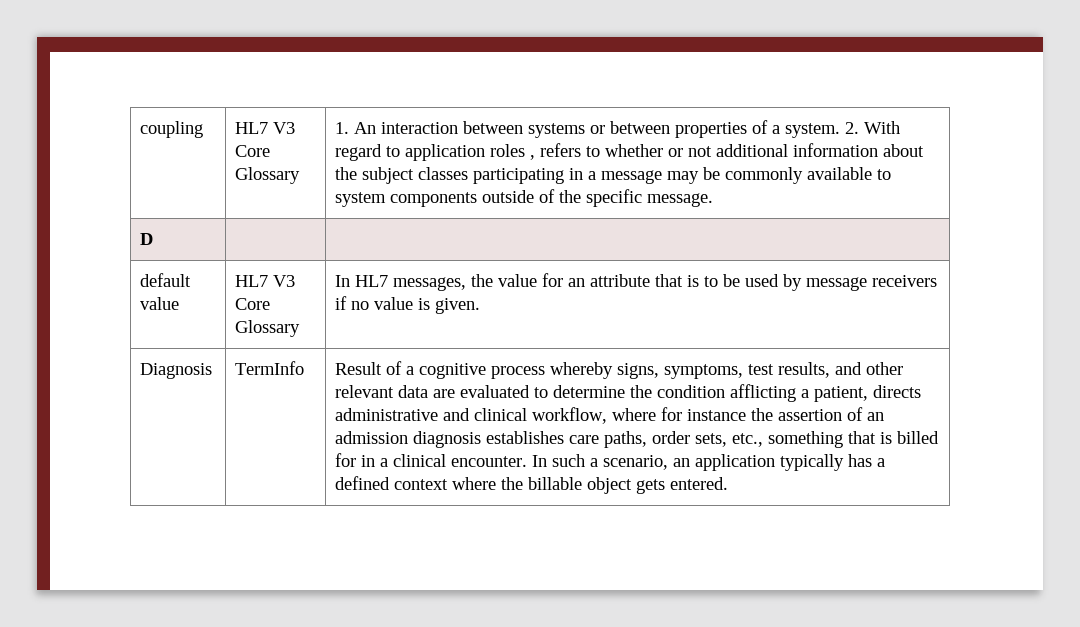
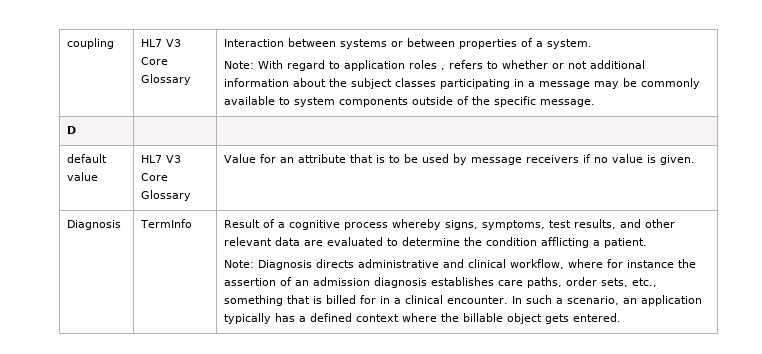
- 1. An interaction between systems or between properties of a system. 2. With regard to application roles , refers to whether or not additional information about the subject classes participating in a message may be commonly available to system components outside of the specific message.
+ Interaction between systems or between properties of a system.
+ Note: With regard to application roles , refers to whether or not additional information about the subject classes participating in a message may be commonly available to system components outside of the specific message.
- default value | HL7 V3 Core Glossary | In HL7 messages, the value for an attribute that is to be used by message receivers if no value is given.
+ default value | HL7 V3 Core Glossary | Value for an attribute that is to be used by message receivers if no value is given.
- Result of a cognitive process whereby signs, symptoms, test results, and other relevant data are evaluated to determine the condition afflicting a patient, directs administrative and clinical workflow, where for instance the assertion of an admission diagnosis establishes care paths, order sets, etc., something that is billed for in a clinical encounter.
+ Result of a cognitive process whereby signs, symptoms, test results, and other relevant data are evaluated to determine the condition afflicting a patient.
+ Note: Diagnosis directs administrative and clinical workflow, where for instance the assertion of an admission diagnosis establishes care paths, order sets, etc., something that is billed for in a clinical encounter.

